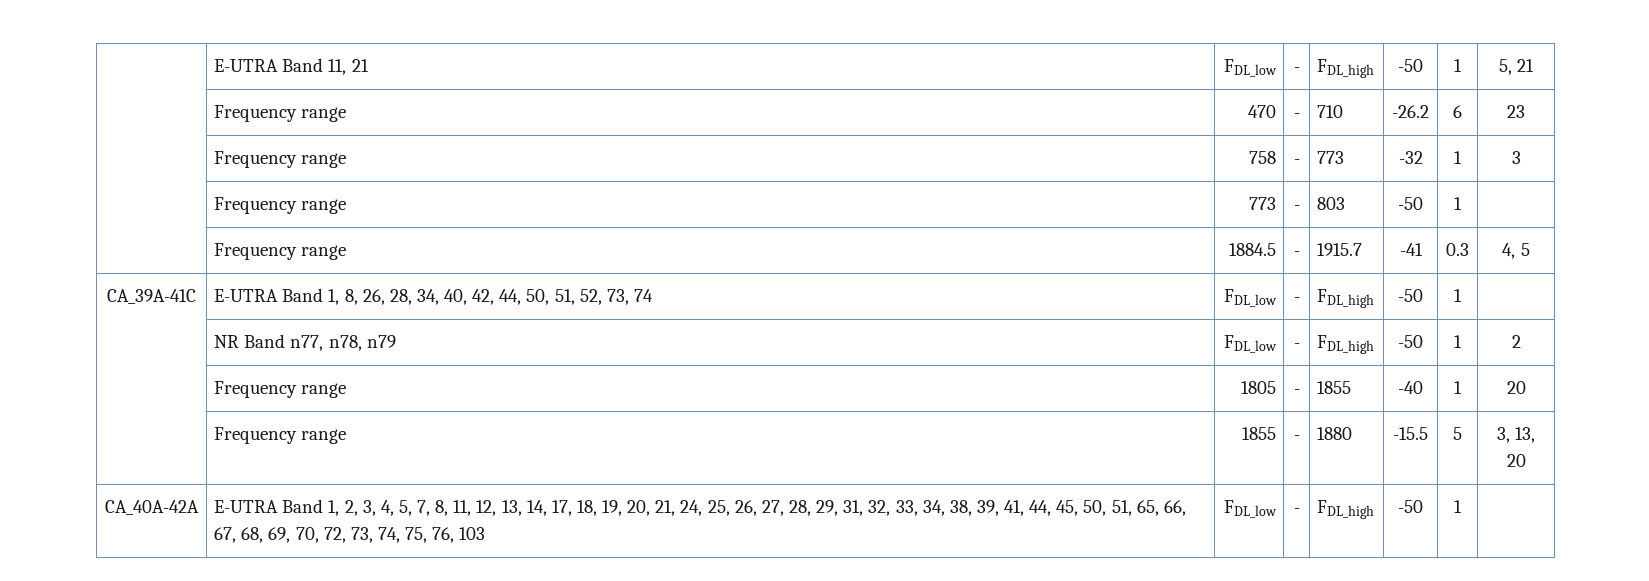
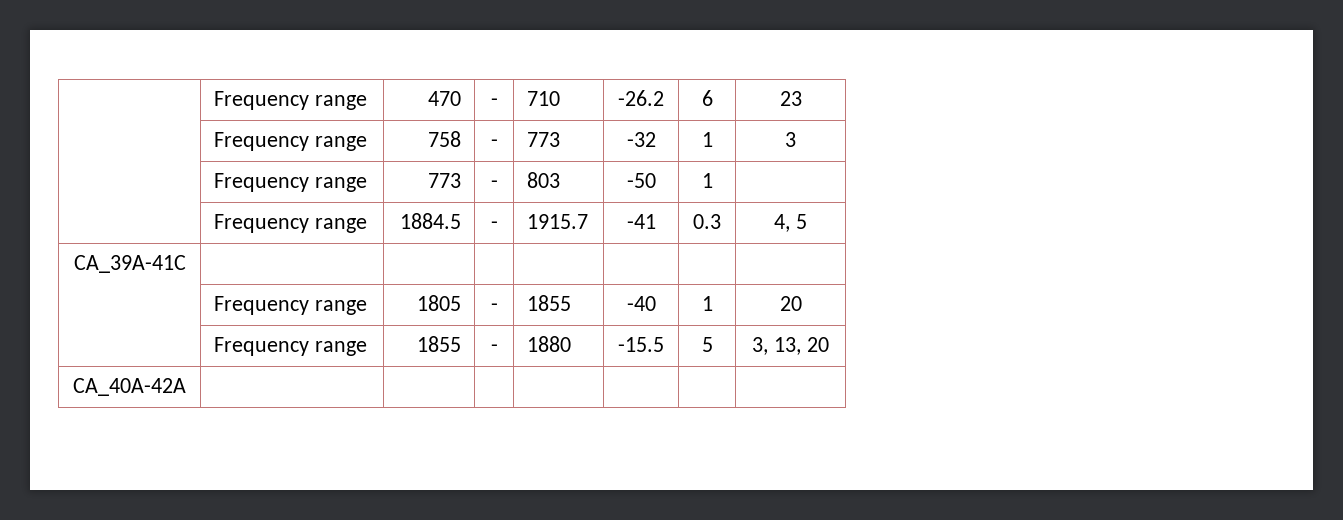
- | E-UTRA Band 11, 21 | FDL_low | - | FDL_high | -50 | 1 | 5, 21
- CA_39A-41C | E-UTRA Band 1, 8, 26, 28, 34, 40, 42, 44, 50, 51, 52, 73, 74 | FDL_low | - | FDL_high | -50 | 1 |
- | NR Band n77, n78, n79 | FDL_low | - | FDL_high | -50 | 1 | 2
+ CA_39A-41C | | | | | | |
- E-UTRA Band 1, 2, 3, 4, 5, 7, 8, 11, 12, 13, 14, 17, 18, 19, 20, 21, 24, 25, 26, 27, 28, 29, 31, 32, 33, 34, 38, 39, 41, 44, 45, 50, 51, 65, 66, 67, 68, 69, 70, 72, 73, 74, 75, 76, 103 | FDL_low | - | FDL_high | -50 | 1

